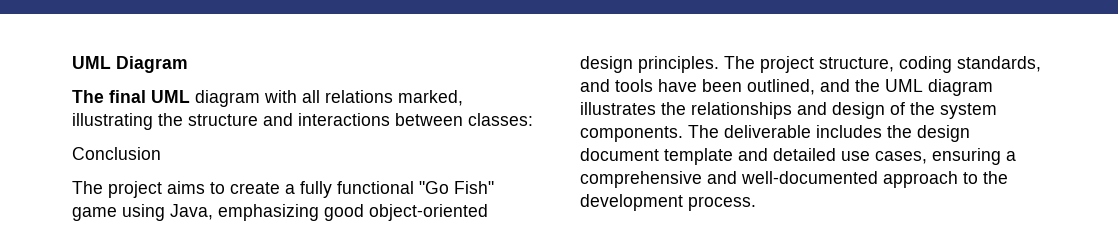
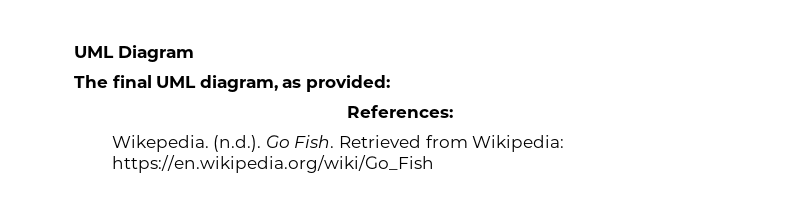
- The final UML diagram with all relations marked, illustrating the structure and interactions between classes:
- Conclusion
- The project aims to create a fully functional "Go Fish" game using Java, emphasizing good object-oriented design principles. The project structure, coding standards, and tools have been outlined, and the UML diagram illustrates the relationships and design of the system components. The deliverable includes the design document template and detailed use cases, ensuring a comprehensive and well-documented approach to the development process.
+ The final UML diagram, as provided:
+ References:
+ Wikepedia. (n.d.). Go Fish. Retrieved from Wikipedia: https://en.wikipedia.org/wiki/Go_Fish

